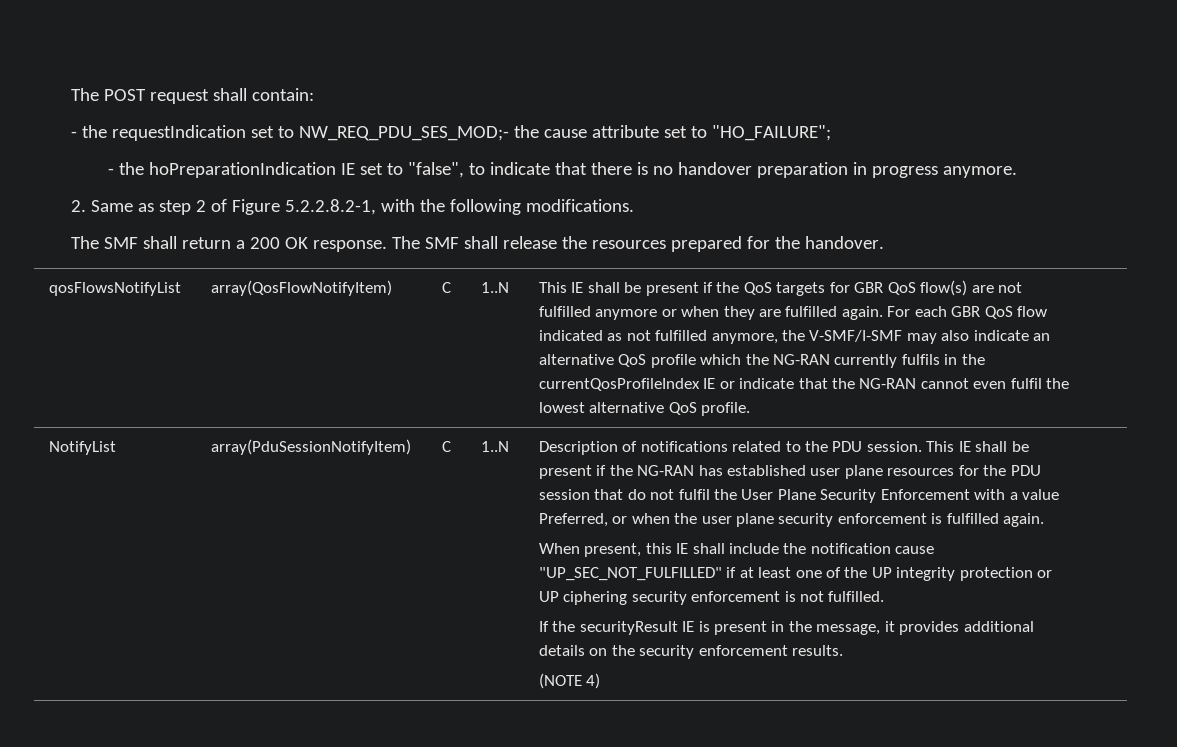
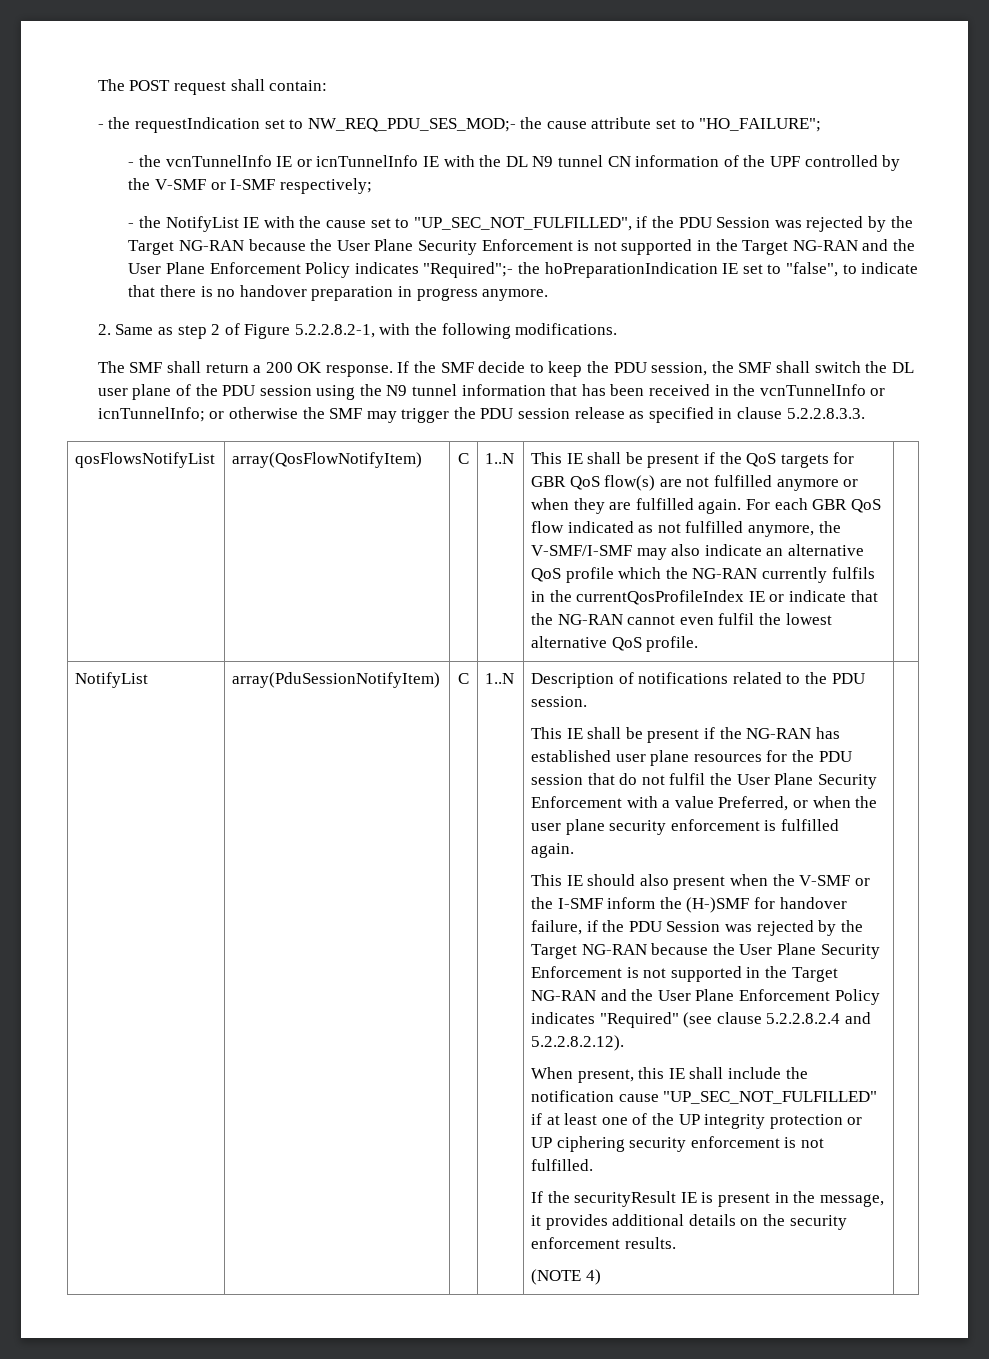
- - the hoPreparationIndication IE set to "false", to indicate that there is no handover preparation in progress anymore.
+ - the vcnTunnelInfo IE or icnTunnelInfo IE with the DL N9 tunnel CN information of the UPF controlled by the V-SMF or I-SMF respectively;
+ - the NotifyList IE with the cause set to "UP_SEC_NOT_FULFILLED", if the PDU Session was rejected by the Target NG-RAN because the User Plane Security Enforcement is not supported in the Target NG-RAN and the User Plane Enforcement Policy indicates "Required";- the hoPreparationIndication IE set to "false", to indicate that there is no handover preparation in progress anymore.
- The SMF shall release the resources prepared for the handover.
+ If the SMF decide to keep the PDU session, the SMF shall switch the DL user plane of the PDU session using the N9 tunnel information that has been received in the vcnTunnelInfo or icnTunnelInfo; or otherwise the SMF may trigger the PDU session release as specified in clause 5.2.2.8.3.3.
- Description of notifications related to the PDU session. This IE shall be present if the NG-RAN has established user plane resources for the PDU session that do not fulfil the User Plane Security Enforcement with a value Preferred, or when the user plane security enforcement is fulfilled again.
+ Description of notifications related to the PDU session.
+ This IE shall be present if the NG-RAN has established user plane resources for the PDU session that do not fulfil the User Plane Security Enforcement with a value Preferred, or when the user plane security enforcement is fulfilled again.
+ This IE should also present when the V-SMF or the I-SMF inform the (H-)SMF for handover failure, if the PDU Session was rejected by the Target NG-RAN because the User Plane Security Enforcement is not supported in the Target NG-RAN and the User Plane Enforcement Policy indicates "Required" (see clause 5.2.2.8.2.4 and 5.2.2.8.2.12).

